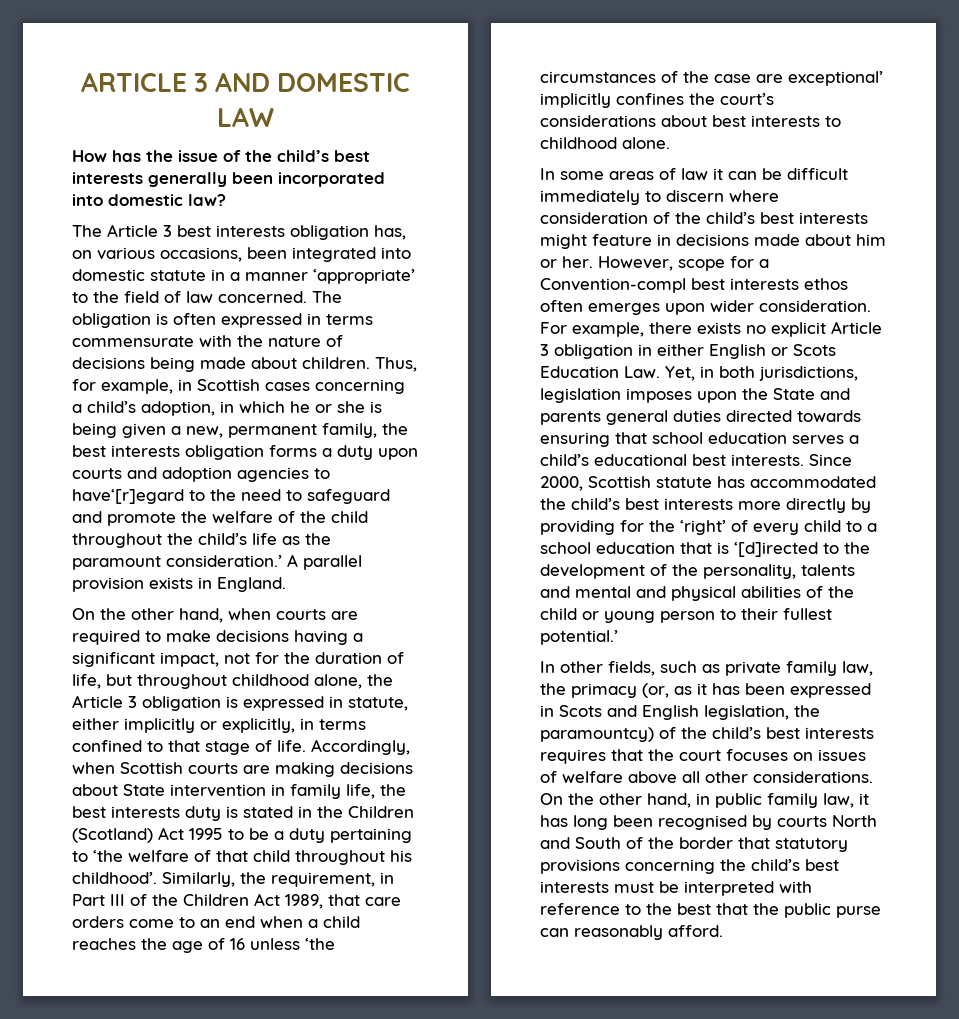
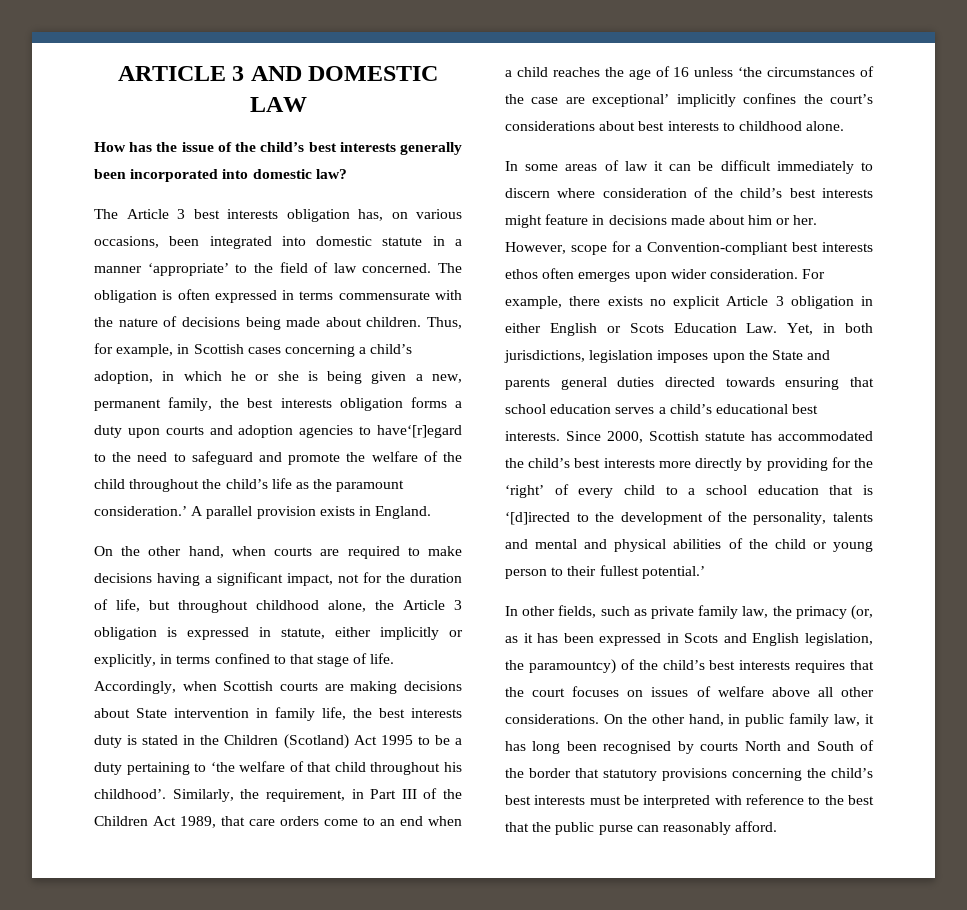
- However, scope for a Convention-compl best interests ethos often emerges upon wider consideration.
+ However, scope for a Convention-compliant best interests ethos often emerges upon wider consideration.

